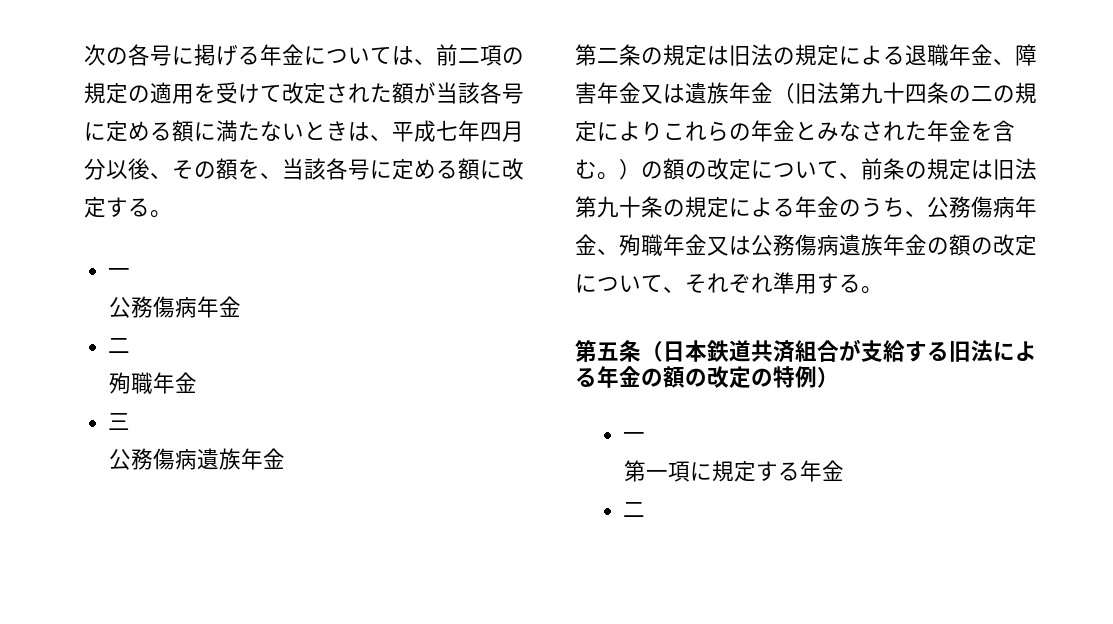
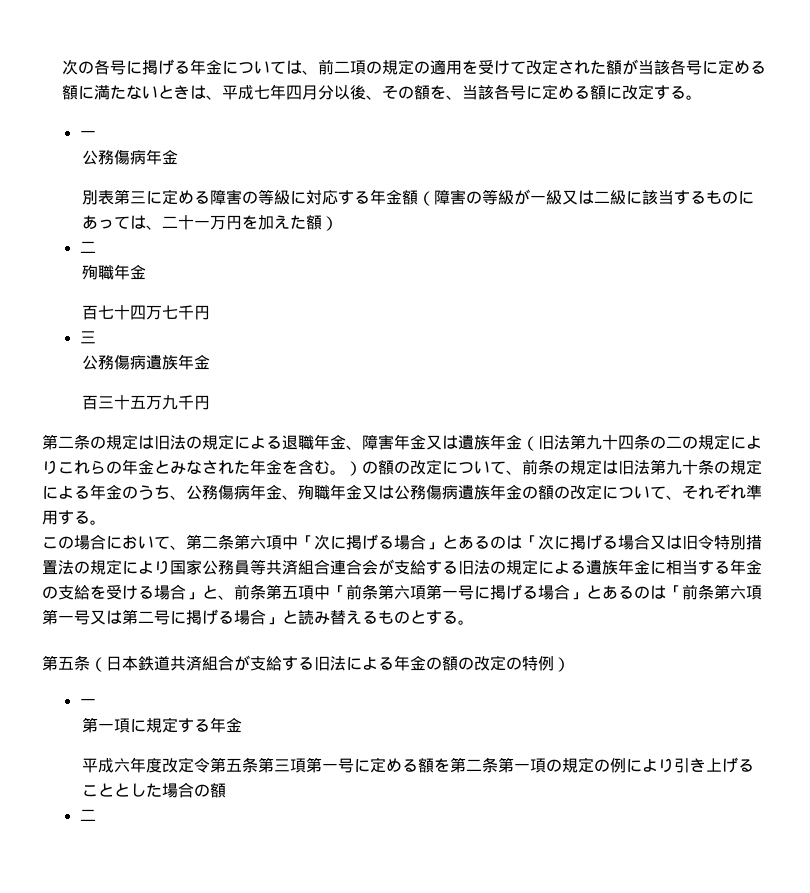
+ 別表第三に定める障害の等級に対応する年金額（障害の等級が一級又は二級に該当するものにあっては、二十一万円を加えた額）
+ 百七十四万七千円
+ 百三十五万九千円
+ この場合において、第二条第六項中「次に掲げる場合」とあるのは「次に掲げる場合又は旧令特別措置法の規定により国家公務員等共済組合連合会が支給する旧法の規定による遺族年金に相当する年金の支給を受ける場合」と、前条第五項中「前条第六項第一号に掲げる場合」とあるのは「前条第六項第一号又は第二号に掲げる場合」と読み替えるものとする。
+ 平成六年度改定令第五条第三項第一号に定める額を第二条第一項の規定の例により引き上げることとした場合の額

